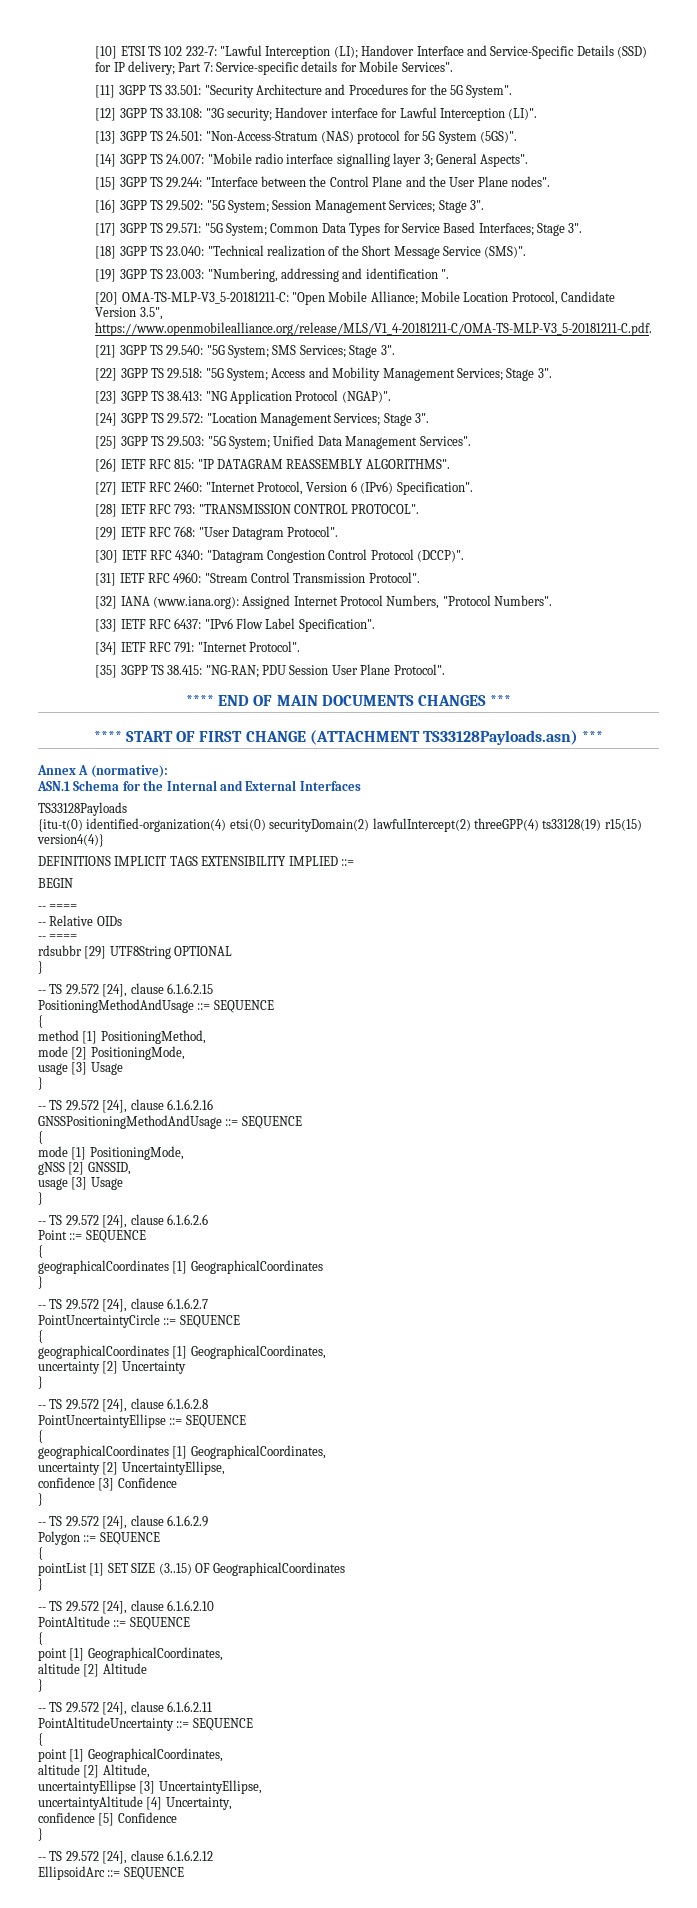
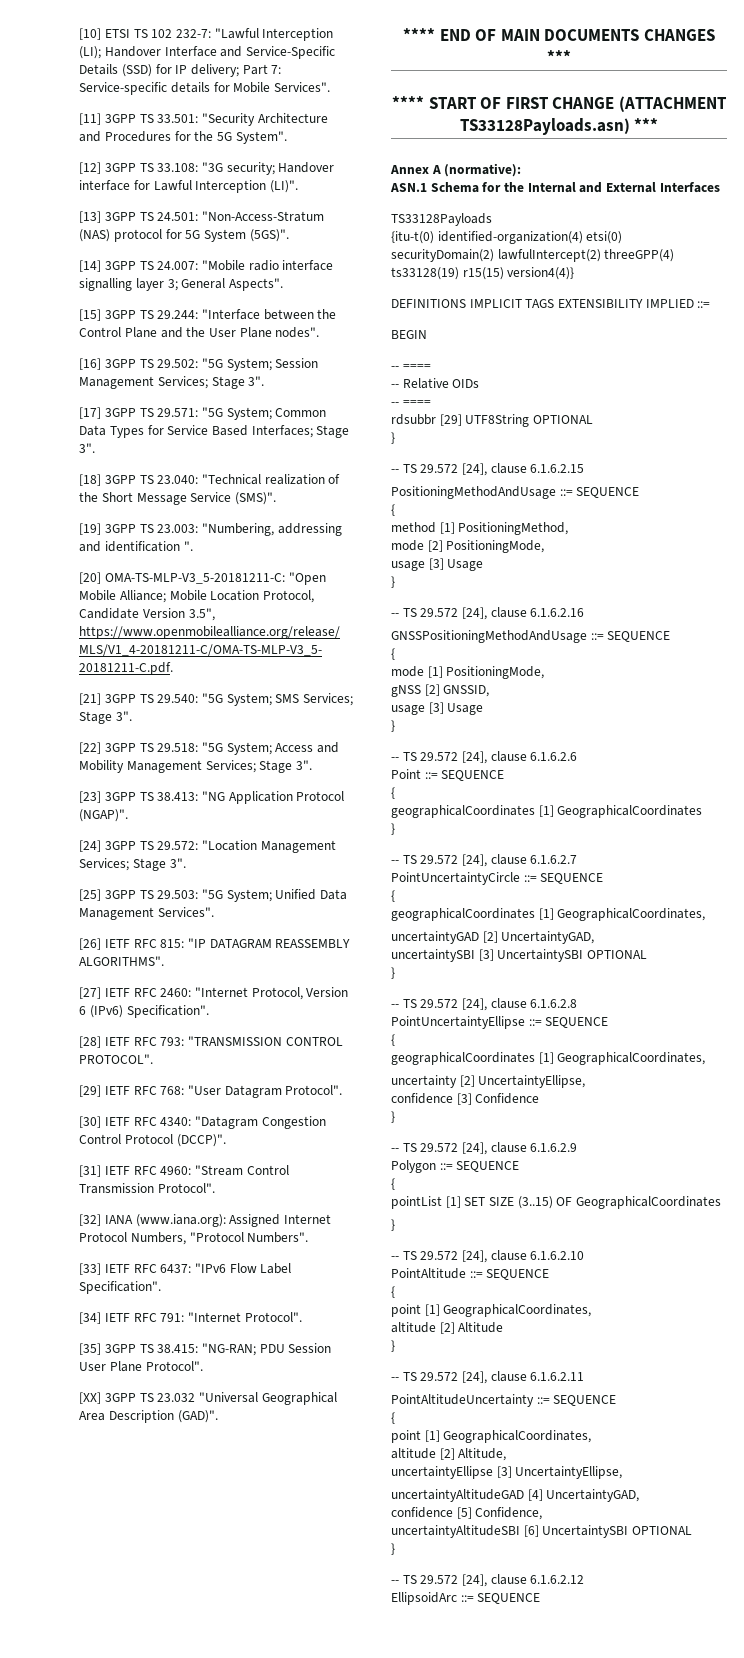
+ [XX] 3GPP TS 23.032 "Universal Geographical Area Description (GAD)".
- uncertainty [2] Uncertainty
+ uncertaintyGAD [2] UncertaintyGAD,
+ uncertaintySBI [3] UncertaintySBI OPTIONAL
- uncertaintyAltitude [4] Uncertainty,
+ uncertaintyAltitudeGAD [4] UncertaintyGAD,
- confidence [5] Confidence
+ confidence [5] Confidence,
+ uncertaintyAltitudeSBI [6] UncertaintySBI OPTIONAL

